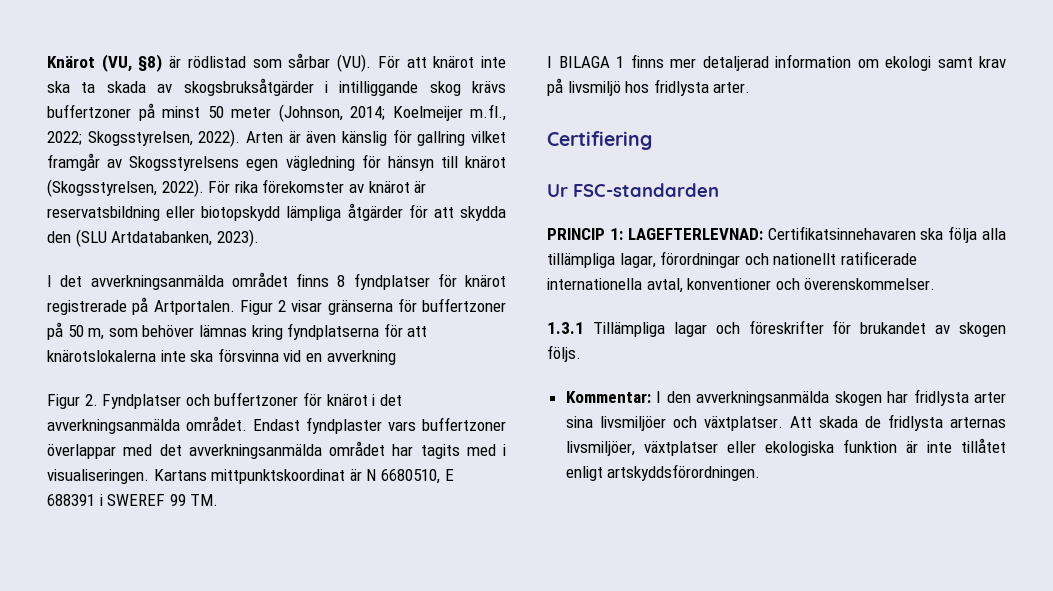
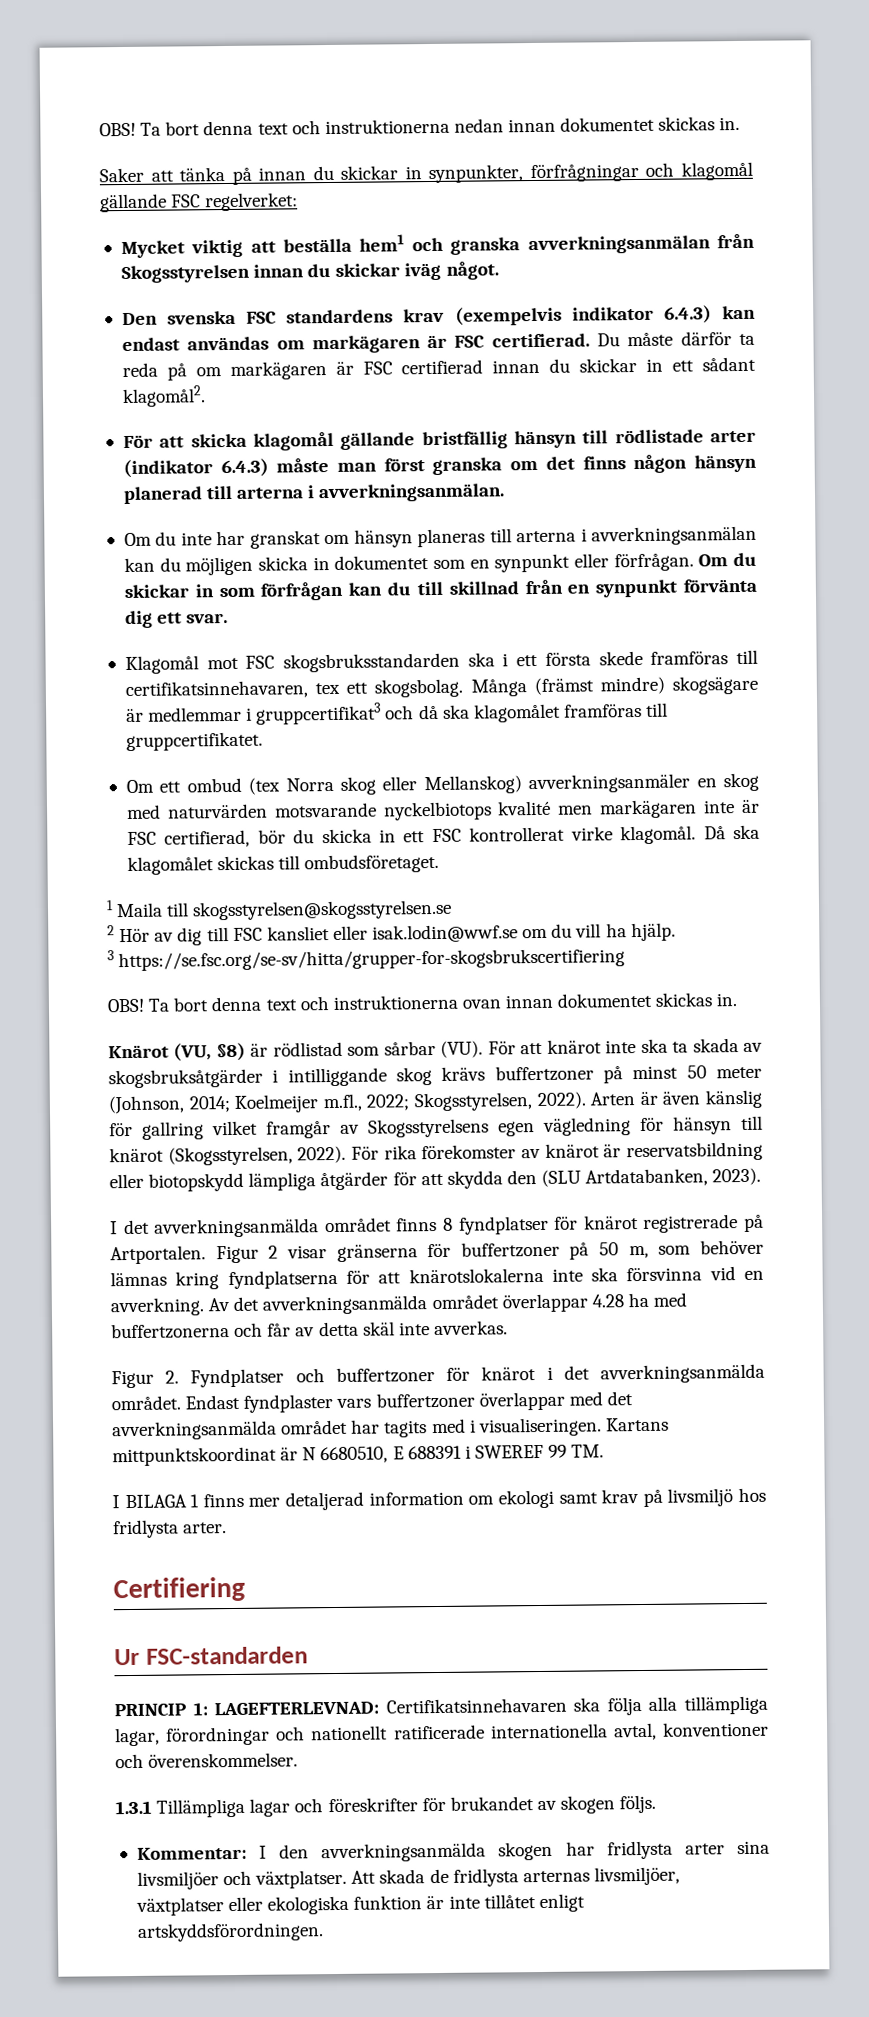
+ OBS! Ta bort denna text och instruktionerna nedan innan dokumentet skickas in.
+ Saker att tänka på innan du skickar in synpunkter, förfrågningar och klagomål gällande FSC regelverket:
+ Mycket viktig att beställa hem1 och granska avverkningsanmälan från Skogsstyrelsen innan du skickar iväg något.
+ Den svenska FSC standardens krav (exempelvis indikator 6.4.3) kan endast användas om markägaren är FSC certifierad. Du måste därför ta reda på om markägaren är FSC certifierad innan du skickar in ett sådant klagomål2.
+ För att skicka klagomål gällande bristfällig hänsyn till rödlistade arter (indikator 6.4.3) måste man först granska om det finns någon hänsyn planerad till arterna i avverkningsanmälan.
+ Om du inte har granskat om hänsyn planeras till arterna i avverkningsanmälan kan du möjligen skicka in dokumentet som en synpunkt eller förfrågan. Om du skickar in som förfrågan kan du till skillnad från en synpunkt förvänta dig ett svar.
+ Klagomål mot FSC skogsbruksstandarden ska i ett första skede framföras till certifikatsinnehavaren, tex ett skogsbolag. Många (främst mindre) skogsägare är medlemmar i gruppcertifikat3 och då ska klagomålet framföras till gruppcertifikatet.
+ Om ett ombud (tex Norra skog eller Mellanskog) avverkningsanmäler en skog med naturvärden motsvarande nyckelbiotops kvalité men markägaren inte är FSC certifierad, bör du skicka in ett FSC kontrollerat virke klagomål. Då ska klagomålet skickas till ombudsföretaget.
+ 1 Maila till skogsstyrelsen@skogsstyrelsen.se
+ 2 Hör av dig till FSC kansliet eller isak.lodin@wwf.se om du vill ha hjälp.
+ 3 https://se.fsc.org/se-sv/hitta/grupper-for-skogsbrukscertifiering
+ OBS! Ta bort denna text och instruktionerna ovan innan dokumentet skickas in.
- Figur 2 visar gränserna för buffertzoner på 50 m, som behöver lämnas kring fyndplatserna för att knärotslokalerna inte ska försvinna vid en avverkning
+ Figur 2 visar gränserna för buffertzoner på 50 m, som behöver lämnas kring fyndplatserna för att knärotslokalerna inte ska försvinna vid en avverkning. Av det avverkningsanmälda området överlappar 4.28 ha med buffertzonerna och får av detta skäl inte avverkas.

